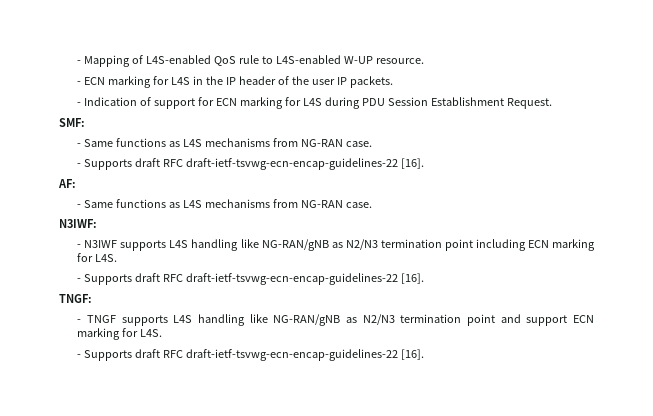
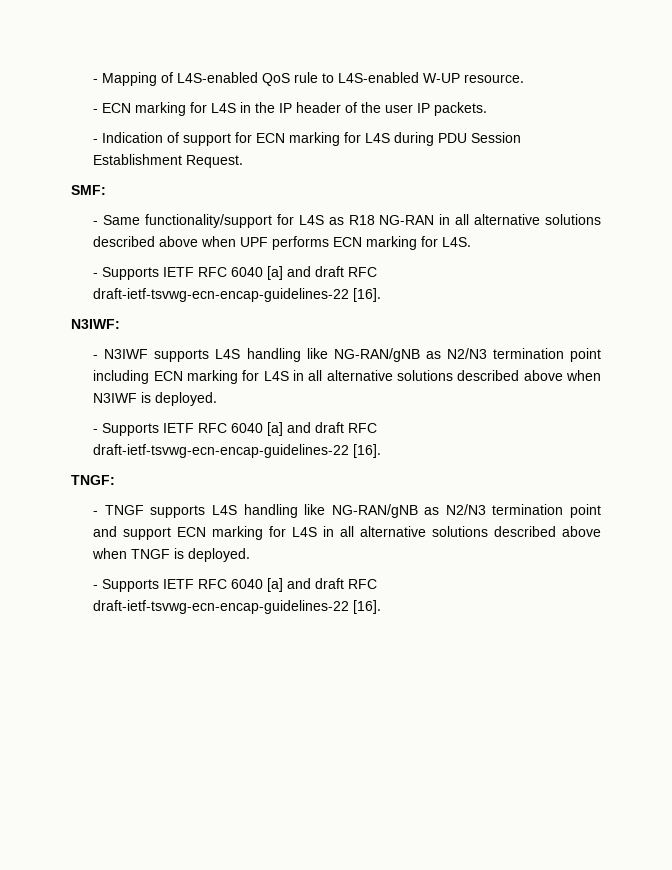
  SMF:
- - Same functions as L4S mechanisms from NG-RAN case.
- - Supports draft RFC draft-ietf-tsvwg-ecn-encap-guidelines-22 [16].
- AF:
- - Same functions as L4S mechanisms from NG-RAN case.
+ - Same functionality/support for L4S as R18 NG-RAN in all alternative solutions described above when UPF performs ECN marking for L4S.
+ - Supports IETF RFC 6040 [a] and draft RFC draft-ietf-tsvwg-ecn-encap-guidelines-22 [16].
- - N3IWF supports L4S handling like NG-RAN/gNB as N2/N3 termination point including ECN marking for L4S.
- - Supports draft RFC draft-ietf-tsvwg-ecn-encap-guidelines-22 [16].
+ - N3IWF supports L4S handling like NG-RAN/gNB as N2/N3 termination point including ECN marking for L4S in all alternative solutions described above when N3IWF is deployed.
+ - Supports IETF RFC 6040 [a] and draft RFC draft-ietf-tsvwg-ecn-encap-guidelines-22 [16].
- - TNGF supports L4S handling like NG-RAN/gNB as N2/N3 termination point and support ECN marking for L4S.
- - Supports draft RFC draft-ietf-tsvwg-ecn-encap-guidelines-22 [16].
+ - TNGF supports L4S handling like NG-RAN/gNB as N2/N3 termination point and support ECN marking for L4S in all alternative solutions described above when TNGF is deployed.
+ - Supports IETF RFC 6040 [a] and draft RFC draft-ietf-tsvwg-ecn-encap-guidelines-22 [16].

